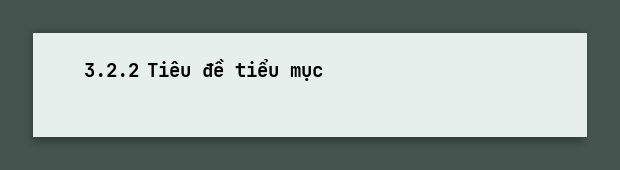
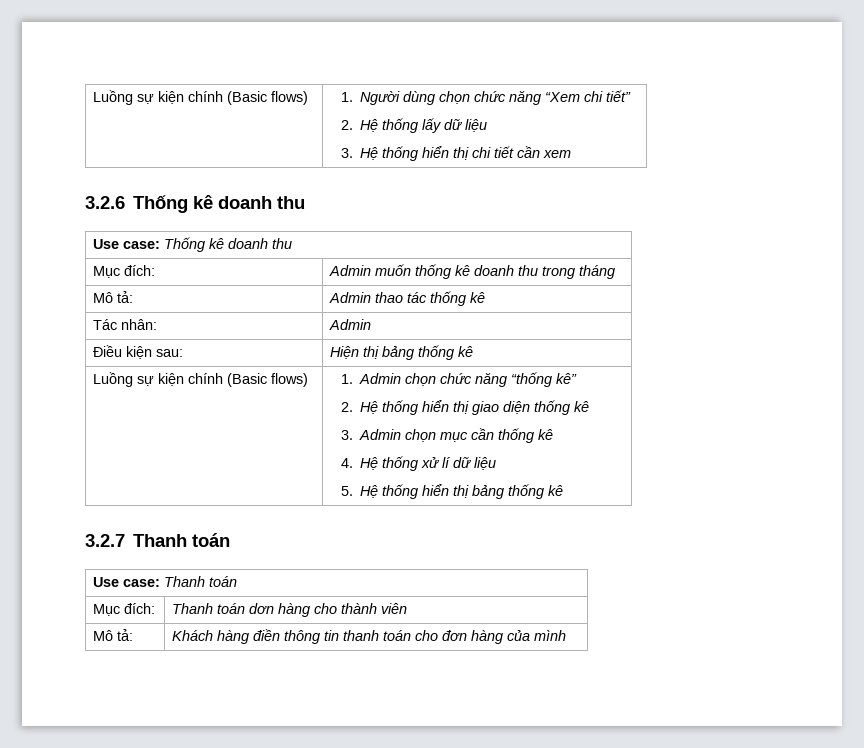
- 3.2.2 Tiêu đề tiểu mục
+ Luồng sự kiện chính (Basic flows) | 1. Người dùng chọn chức năng “Xem chi tiết”
+ 2. Hệ thống lấy dữ liệu
+ 3. Hệ thống hiển thị chi tiết cần xem
+ 3.2.6 Thống kê doanh thu
+ Use case: Thống kê doanh thu
+ Mục đích: | Admin muốn thống kê doanh thu trong tháng
+ Mô tả: | Admin thao tác thống kê
+ Tác nhân: | Admin
+ Điều kiện sau: | Hiện thị bảng thống kê
+ Luồng sự kiện chính (Basic flows) | 1. Admin chọn chức năng “thống kê”
+ 2. Hệ thống hiển thị giao diện thống kê
+ 3. Admin chọn mục cần thống kê
+ 4. Hệ thống xử lí dữ liệu
+ 5. Hệ thống hiển thị bảng thống kê
+ 3.2.7 Thanh toán
+ Use case: Thanh toán
+ Mục đích: | Thanh toán dơn hàng cho thành viên
+ Mô tả: | Khách hàng điền thông tin thanh toán cho đơn hàng của mình

